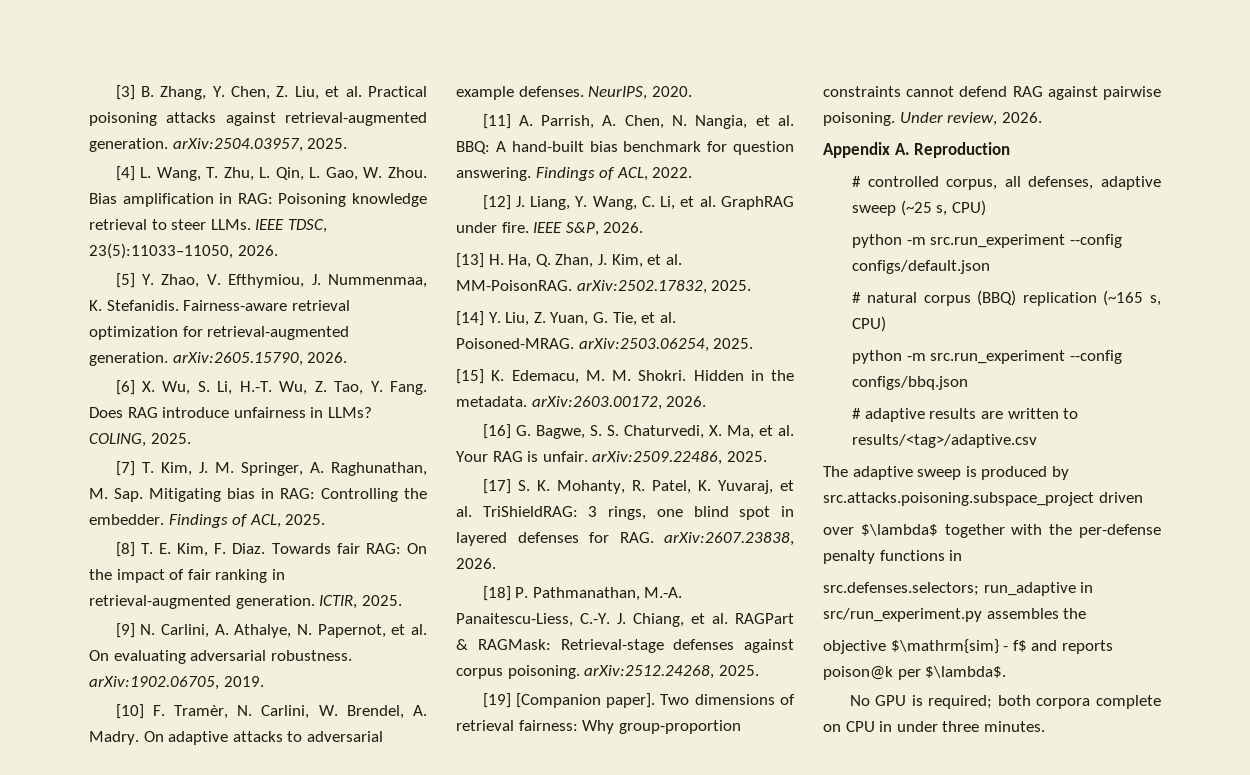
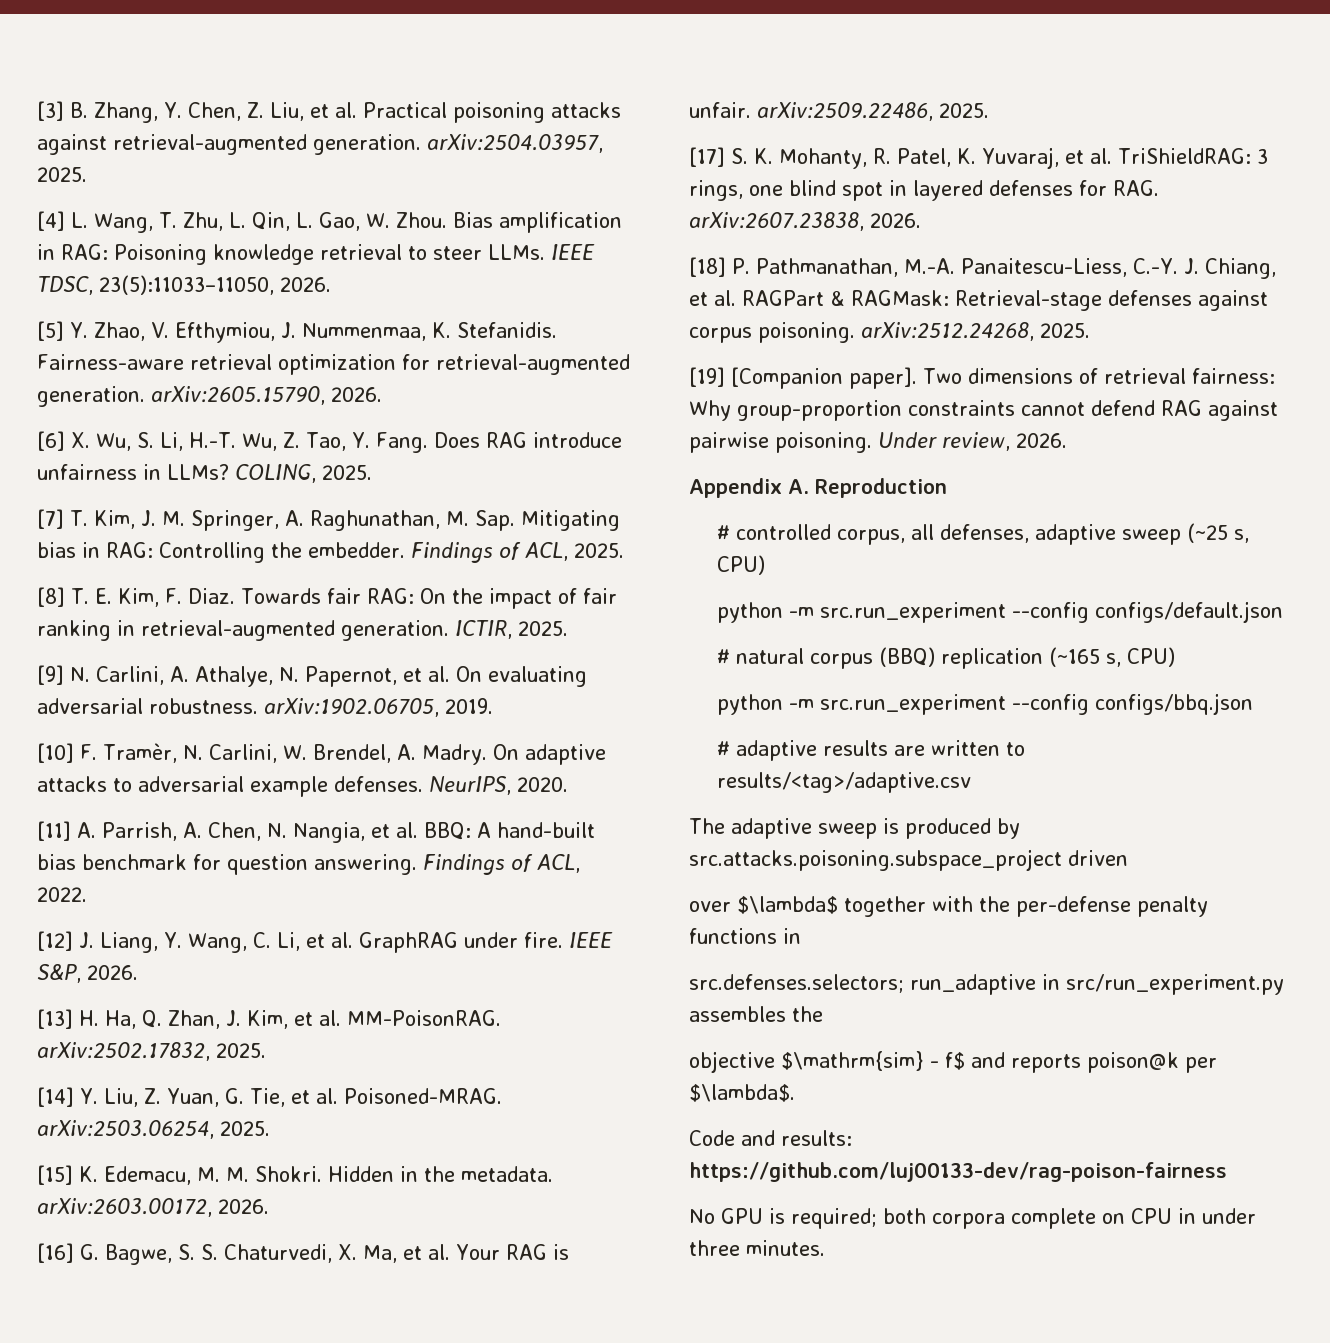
+ Code and results: https://github.com/luj00133-dev/rag-poison-fairness

